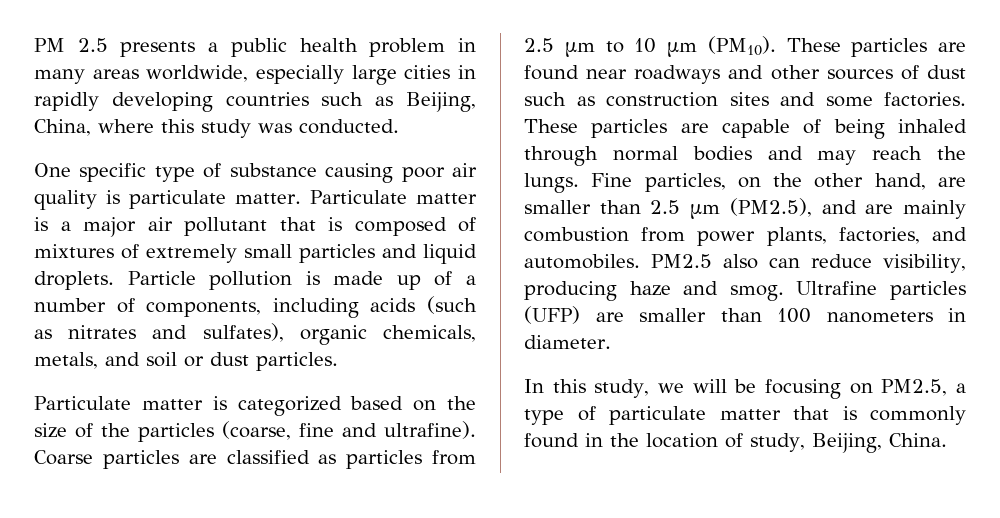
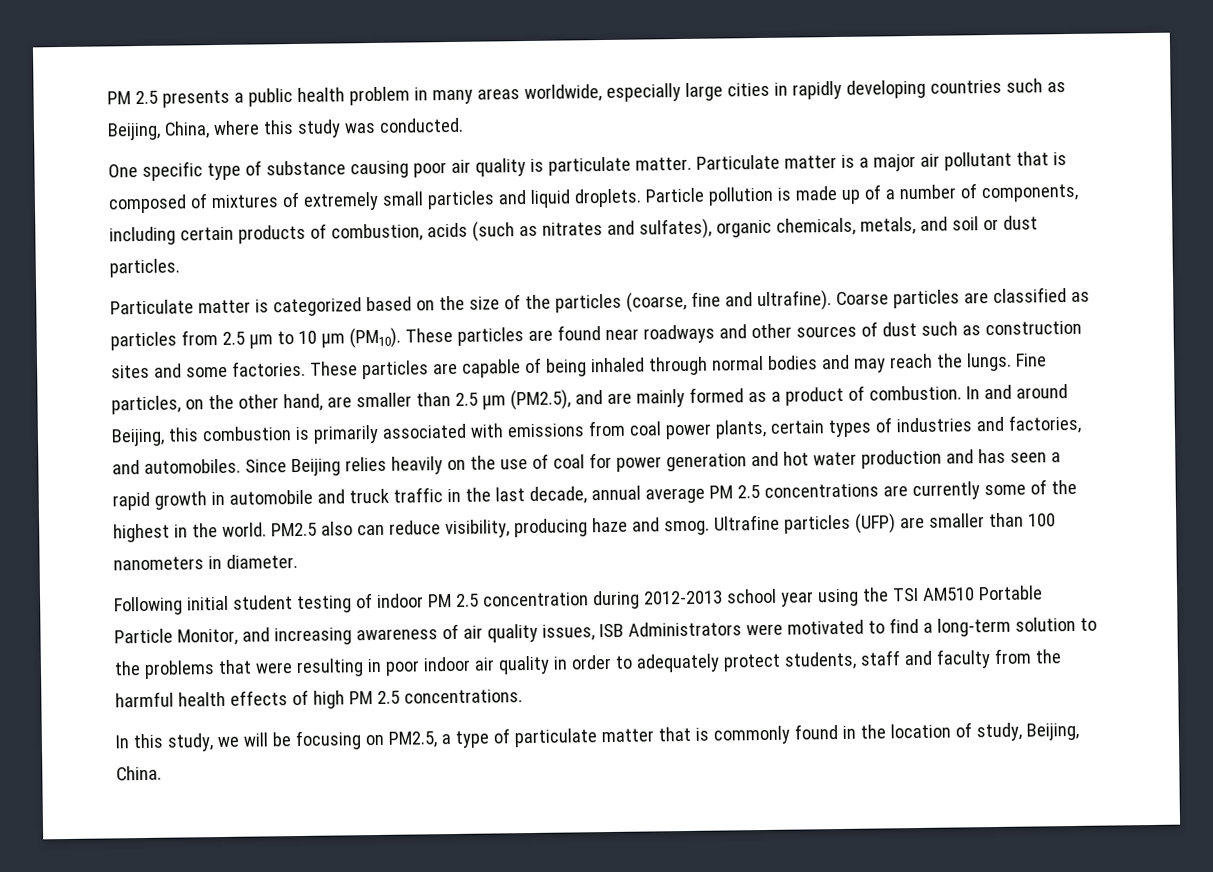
- Particle pollution is made up of a number of components, including acids (such as nitrates and sulfates), organic chemicals, metals, and soil or dust particles.
+ Particle pollution is made up of a number of components, including certain products of combustion, acids (such as nitrates and sulfates), organic chemicals, metals, and soil or dust particles.
- Fine particles, on the other hand, are smaller than 2.5 μm (PM2.5), and are mainly combustion from power plants, factories, and automobiles.
+ Fine particles, on the other hand, are smaller than 2.5 μm (PM2.5), and are mainly formed as a product of combustion. In and around Beijing, this combustion is primarily associated with emissions from coal power plants, certain types of industries and factories, and automobiles. Since Beijing relies heavily on the use of coal for power generation and hot water production and has seen a rapid growth in automobile and truck traffic in the last decade, annual average PM 2.5 concentrations are currently some of the highest in the world.
+ Following initial student testing of indoor PM 2.5 concentration during 2012-2013 school year using the TSI AM510 Portable Particle Monitor, and increasing awareness of air quality issues, ISB Administrators were motivated to find a long-term solution to the problems that were resulting in poor indoor air quality in order to adequately protect students, staff and faculty from the harmful health effects of high PM 2.5 concentrations.

